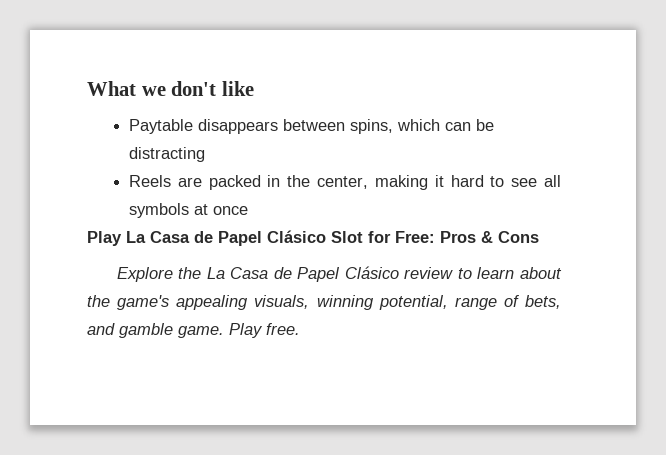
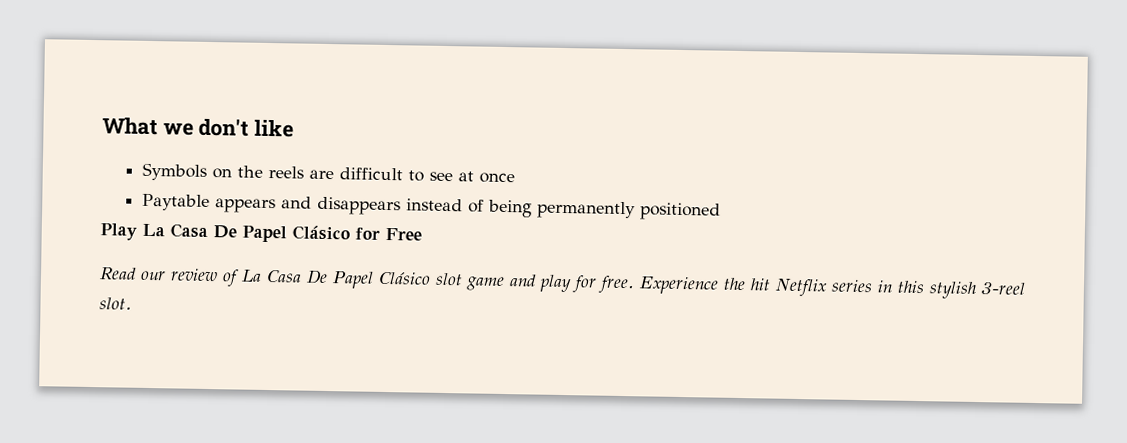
- Paytable disappears between spins, which can be distracting
- Reels are packed in the center, making it hard to see all symbols at once
+ Symbols on the reels are difficult to see at once
+ Paytable appears and disappears instead of being permanently positioned
- Play La Casa de Papel Clásico Slot for Free: Pros & Cons
- Explore the La Casa de Papel Clásico review to learn about the game's appealing visuals, winning potential, range of bets, and gamble game. Play free.
+ Play La Casa De Papel Clásico for Free
+ Read our review of La Casa De Papel Clásico slot game and play for free. Experience the hit Netflix series in this stylish 3-reel slot.

